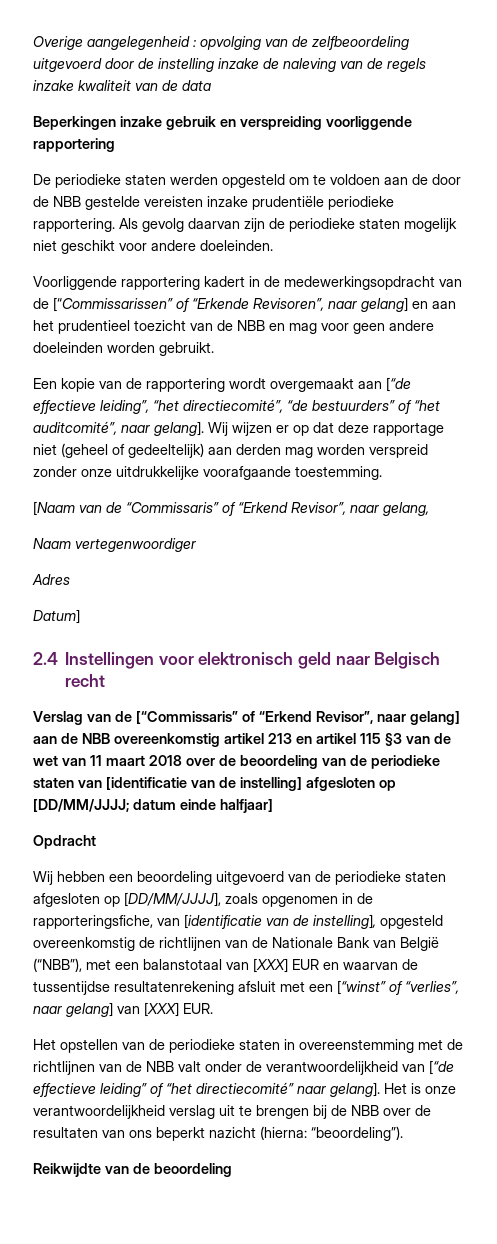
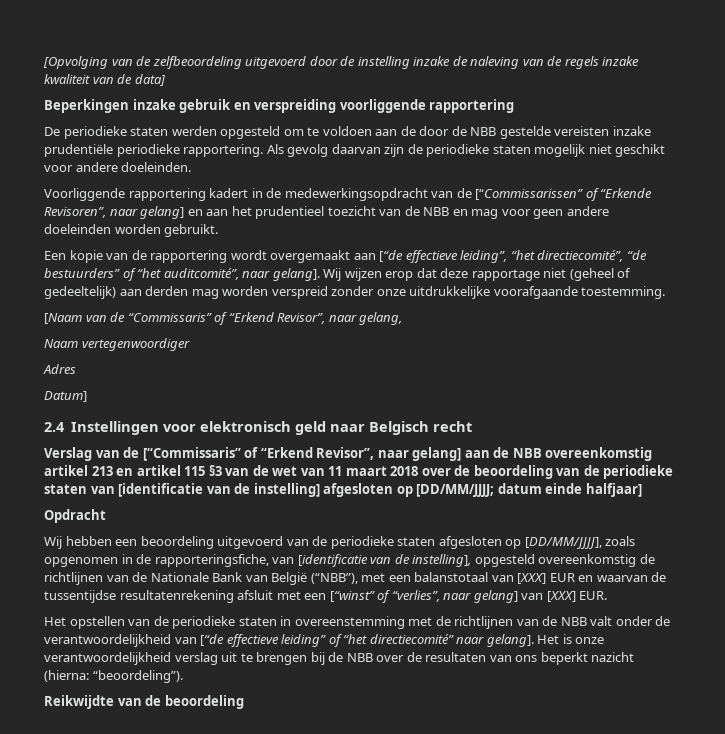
- Overige aangelegenheid : opvolging van de zelfbeoordeling uitgevoerd door de instelling inzake de naleving van de regels inzake kwaliteit van de data
+ [Opvolging van de zelfbeoordeling uitgevoerd door de instelling inzake de naleving van de regels inzake kwaliteit van de data]
- Wij wijzen er op dat deze rapportage niet (geheel of gedeeltelijk) aan derden mag worden verspreid zonder onze uitdrukkelijke voorafgaande toestemming.
+ Wij wijzen erop dat deze rapportage niet (geheel of gedeeltelijk) aan derden mag worden verspreid zonder onze uitdrukkelijke voorafgaande toestemming.

